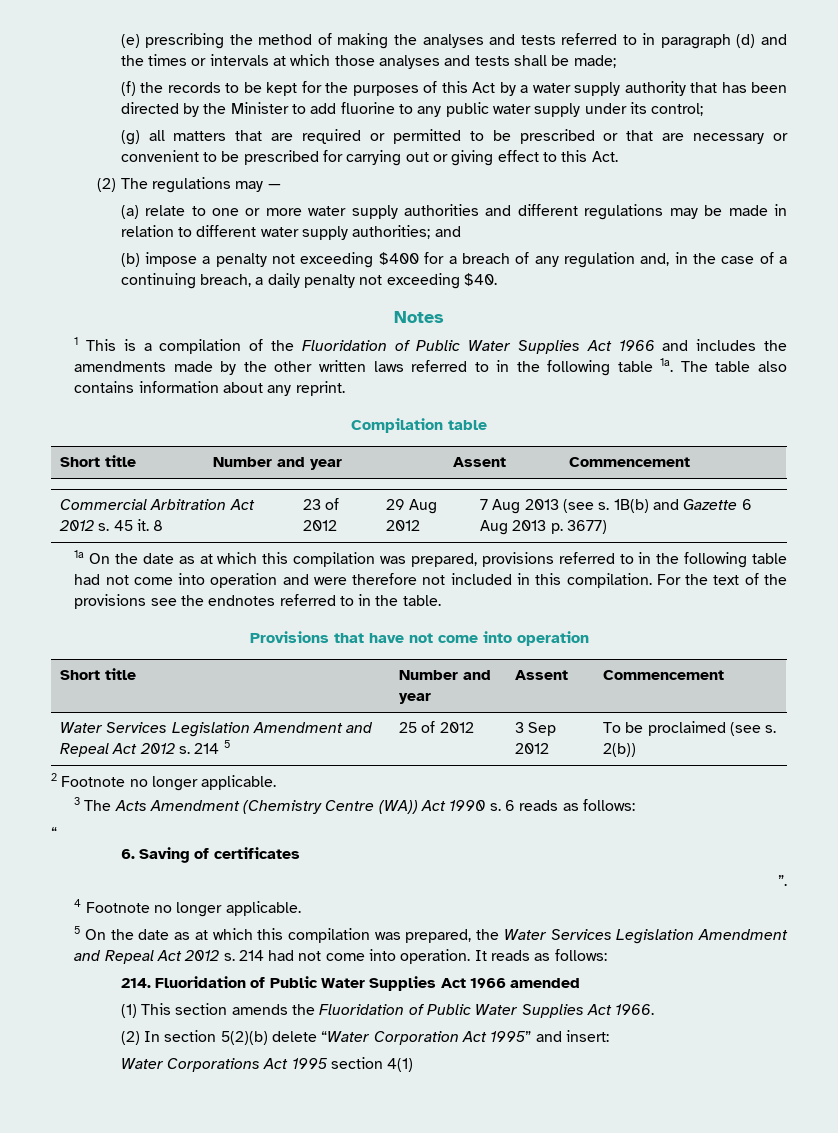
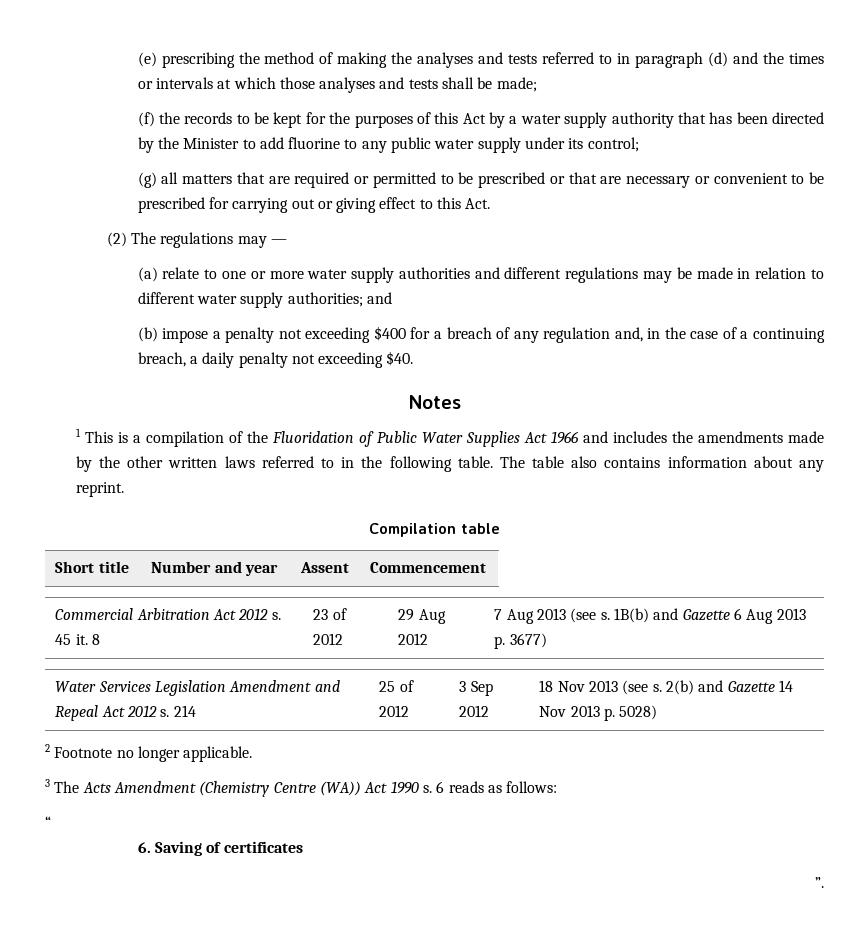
- 1 This is a compilation of the Fluoridation of Public Water Supplies Act 1966 and includes the amendments made by the other written laws referred to in the following table 1a.
+ 1 This is a compilation of the Fluoridation of Public Water Supplies Act 1966 and includes the amendments made by the other written laws referred to in the following table.
- 1a On the date as at which this compilation was prepared, provisions referred to in the following table had not come into operation and were therefore not included in this compilation. For the text of the provisions see the endnotes referred to in the table.
- Provisions that have not come into operation
- Short title | Number and year | Assent | Commencement
- Water Services Legislation Amendment and Repeal Act 2012 s. 214 5 | 25 of 2012 | 3 Sep 2012 | To be proclaimed (see s. 2(b))
+ Water Services Legislation Amendment and Repeal Act 2012 s. 214 | 25 of 2012 | 3 Sep 2012 | 18 Nov 2013 (see s. 2(b) and Gazette 14 Nov 2013 p. 5028)
- 4 Footnote no longer applicable.
- 5 On the date as at which this compilation was prepared, the Water Services Legislation Amendment and Repeal Act 2012 s. 214 had not come into operation. It reads as follows:
- 214. Fluoridation of Public Water Supplies Act 1966 amended
- (1) This section amends the Fluoridation of Public Water Supplies Act 1966.
- (2) In section 5(2)(b) delete “Water Corporation Act 1995” and insert:
- Water Corporations Act 1995 section 4(1)

